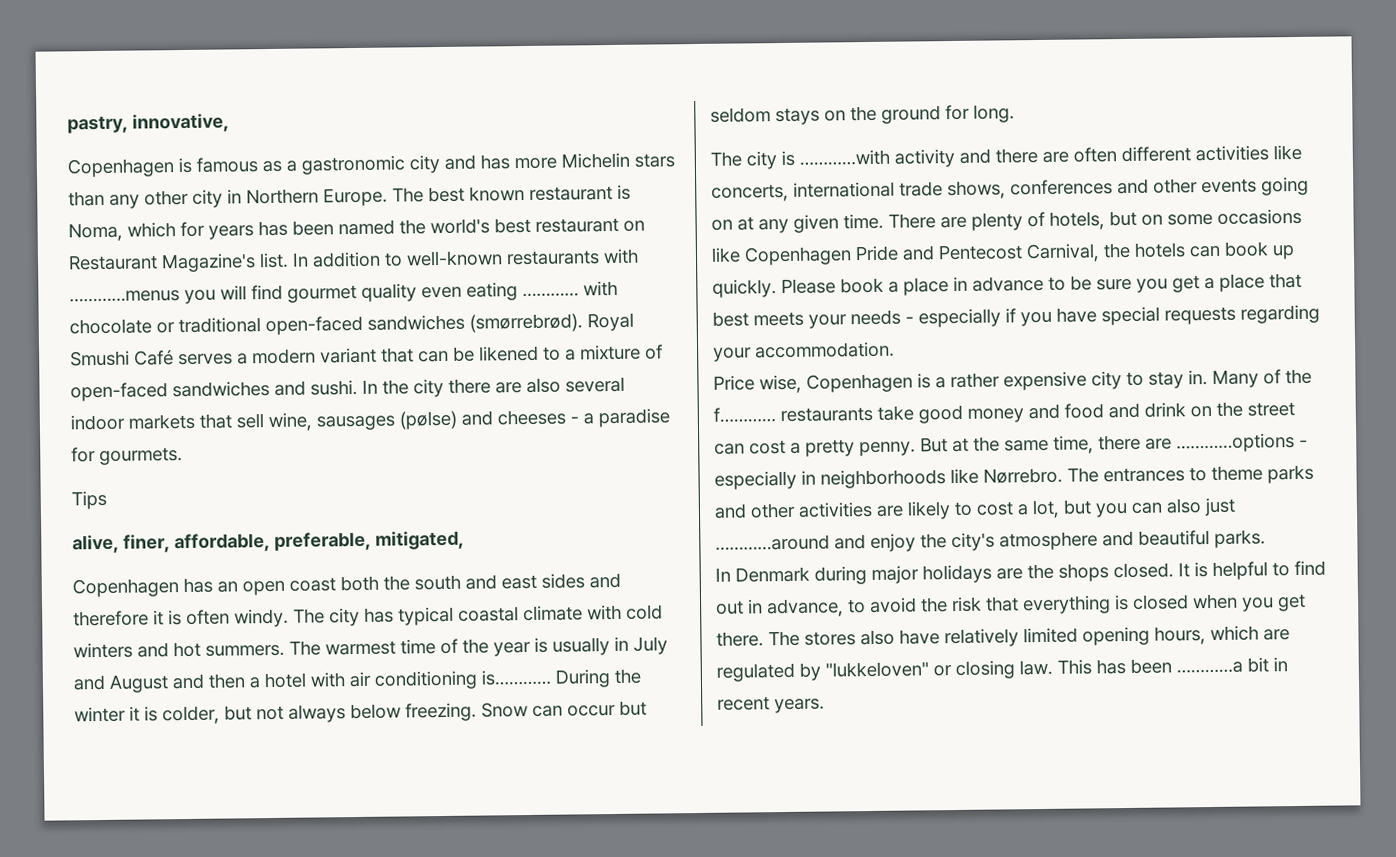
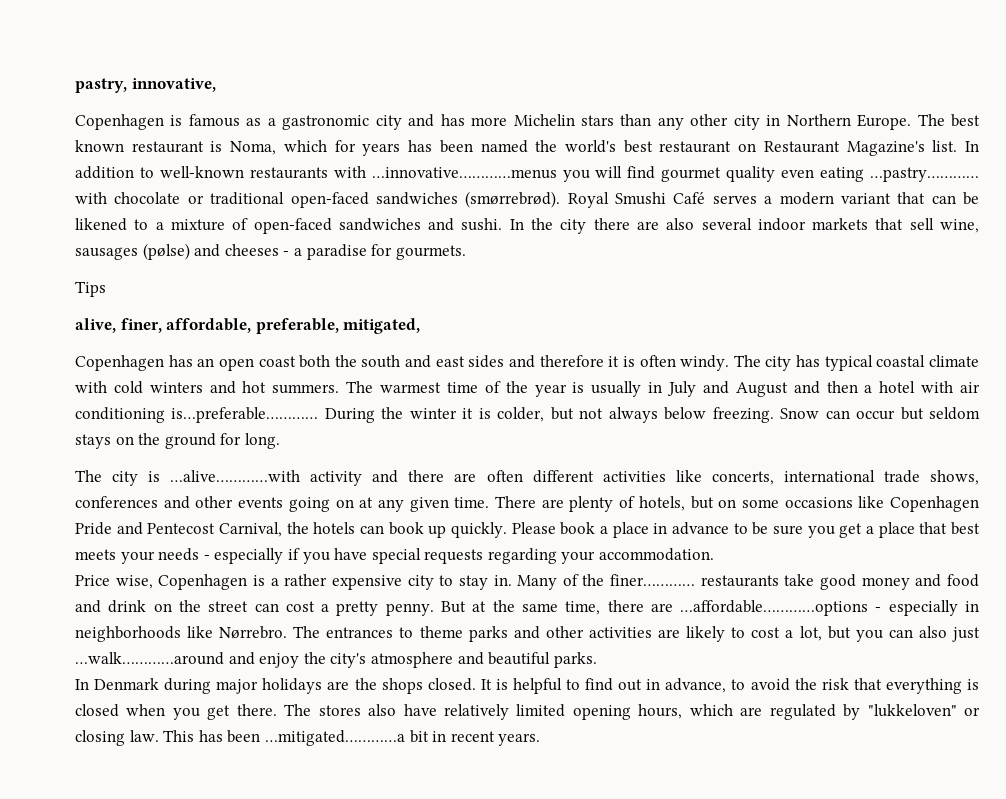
- In addition to well-known restaurants with …………menus you will find gourmet quality even eating ………… with chocolate or traditional open-faced sandwiches (smørrebrød).
+ In addition to well-known restaurants with …innovative…………menus you will find gourmet quality even eating …pastry………… with chocolate or traditional open-faced sandwiches (smørrebrød).
- The warmest time of the year is usually in July and August and then a hotel with air conditioning is…………
+ The warmest time of the year is usually in July and August and then a hotel with air conditioning is…preferable…………
- The city is …………with activity and there are often different activities like concerts, international trade shows, conferences and other events going on at any given time.
+ The city is …alive…………with activity and there are often different activities like concerts, international trade shows, conferences and other events going on at any given time.
- Many of the f………… restaurants take good money and food and drink on the street can cost a pretty penny.
+ Many of the finer………… restaurants take good money and food and drink on the street can cost a pretty penny.
- But at the same time, there are …………options - especially in neighborhoods like Nørrebro.
+ But at the same time, there are …affordable…………options - especially in neighborhoods like Nørrebro.
- The entrances to theme parks and other activities are likely to cost a lot, but you can also just …………around and enjoy the city's atmosphere and beautiful parks.
+ The entrances to theme parks and other activities are likely to cost a lot, but you can also just …walk…………around and enjoy the city's atmosphere and beautiful parks.
- This has been …………a bit in recent years.
+ This has been …mitigated…………a bit in recent years.

